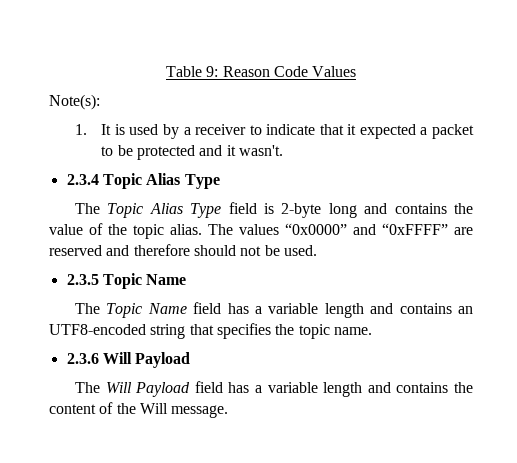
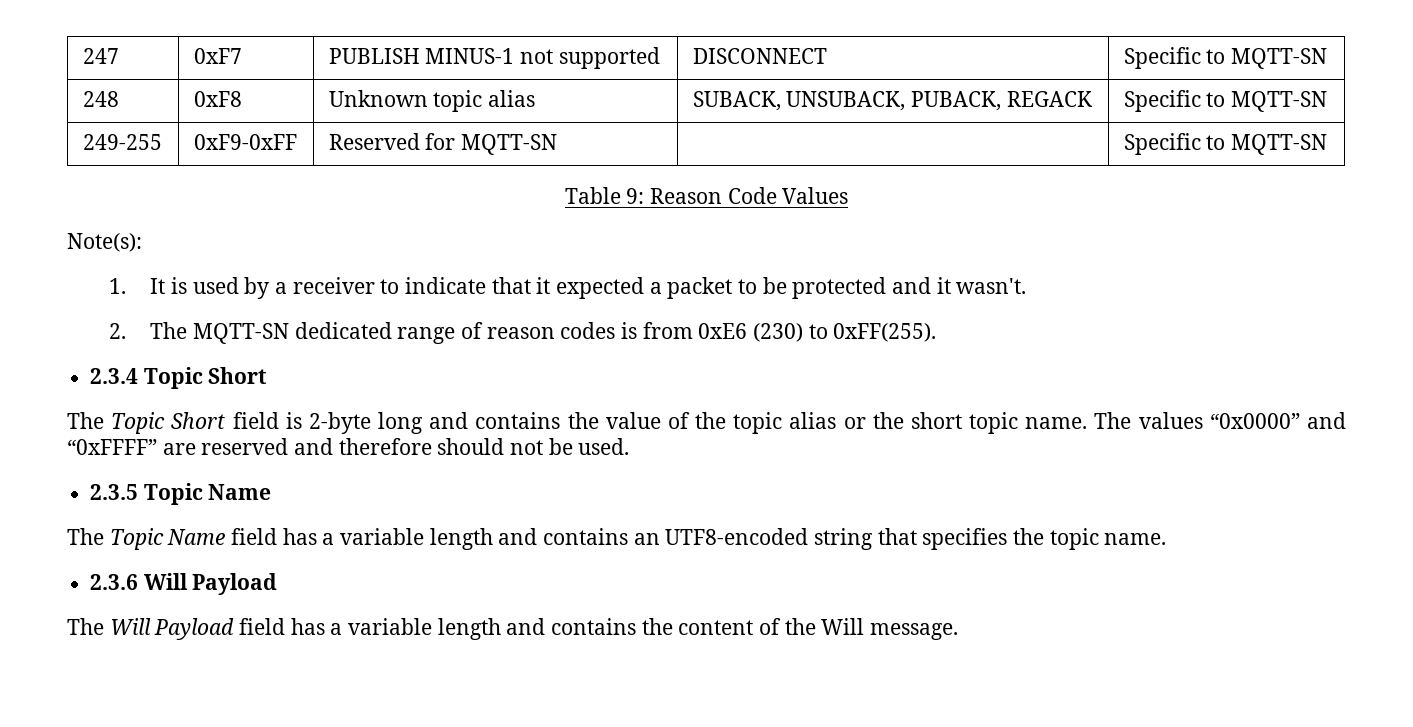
+ 247 | 0xF7 | PUBLISH MINUS-1 not supported | DISCONNECT | Specific to MQTT-SN
+ 248 | 0xF8 | Unknown topic alias | SUBACK, UNSUBACK, PUBACK, REGACK | Specific to MQTT-SN
+ 249-255 | 0xF9-0xFF | Reserved for MQTT-SN | | Specific to MQTT-SN
+ 2. The MQTT-SN dedicated range of reason codes is from 0xE6 (230) to 0xFF(255).
- 2.3.4 Topic Alias Type
- The Topic Alias Type field is 2-byte long and contains the value of the topic alias.
+ 2.3.4 Topic Short
+ The Topic Short field is 2-byte long and contains the value of the topic alias or the short topic name.

